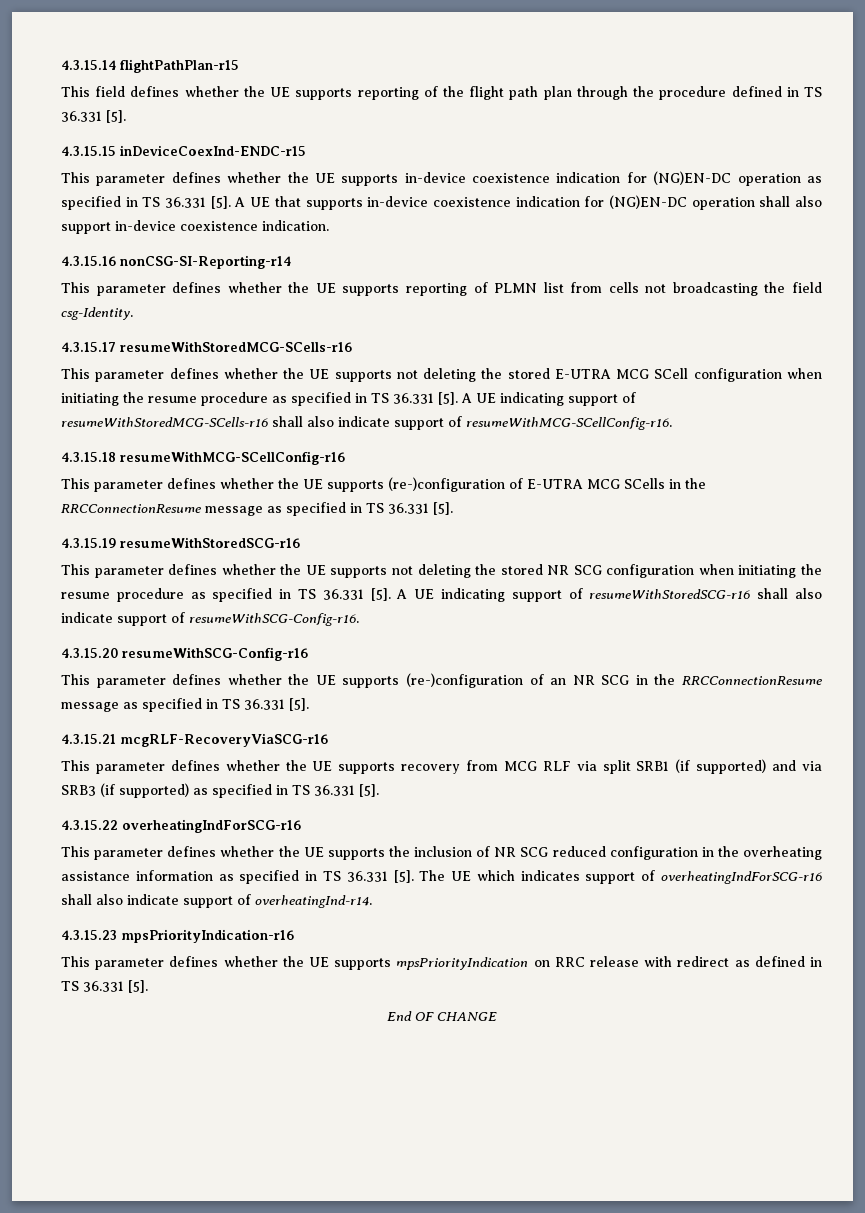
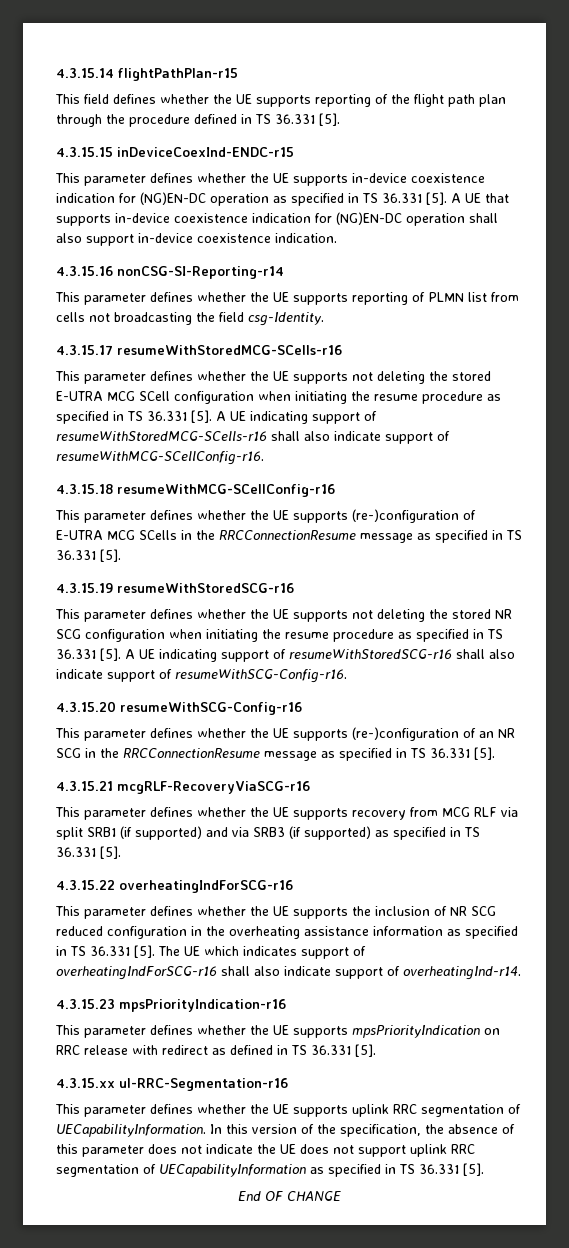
+ 4.3.15.xx ul-RRC-Segmentation-r16
+ This parameter defines whether the UE supports uplink RRC segmentation of UECapabilityInformation. In this version of the specification, the absence of this parameter does not indicate the UE does not support uplink RRC segmentation of UECapabilityInformation as specified in TS 36.331 [5].

